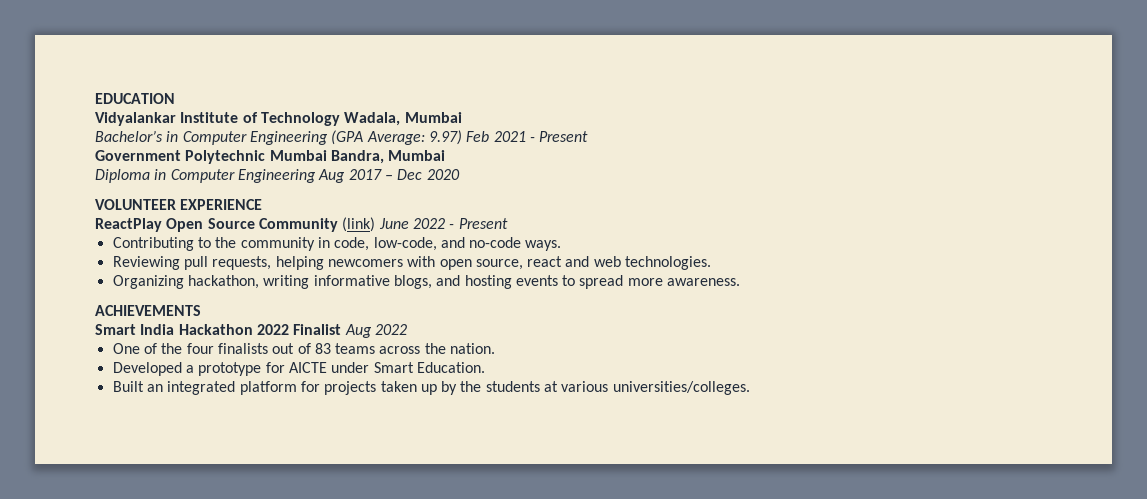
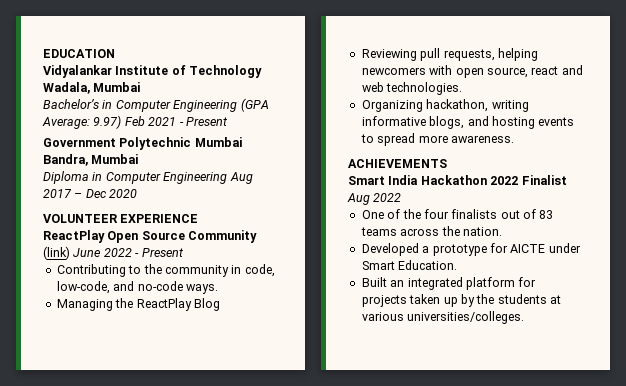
+ Managing the ReactPlay Blog

